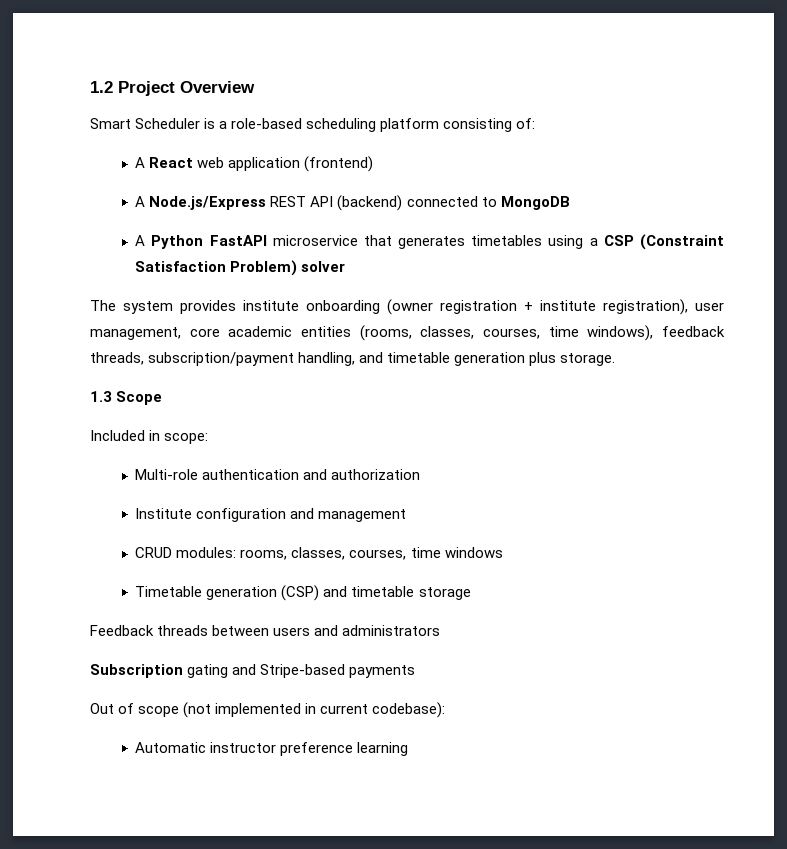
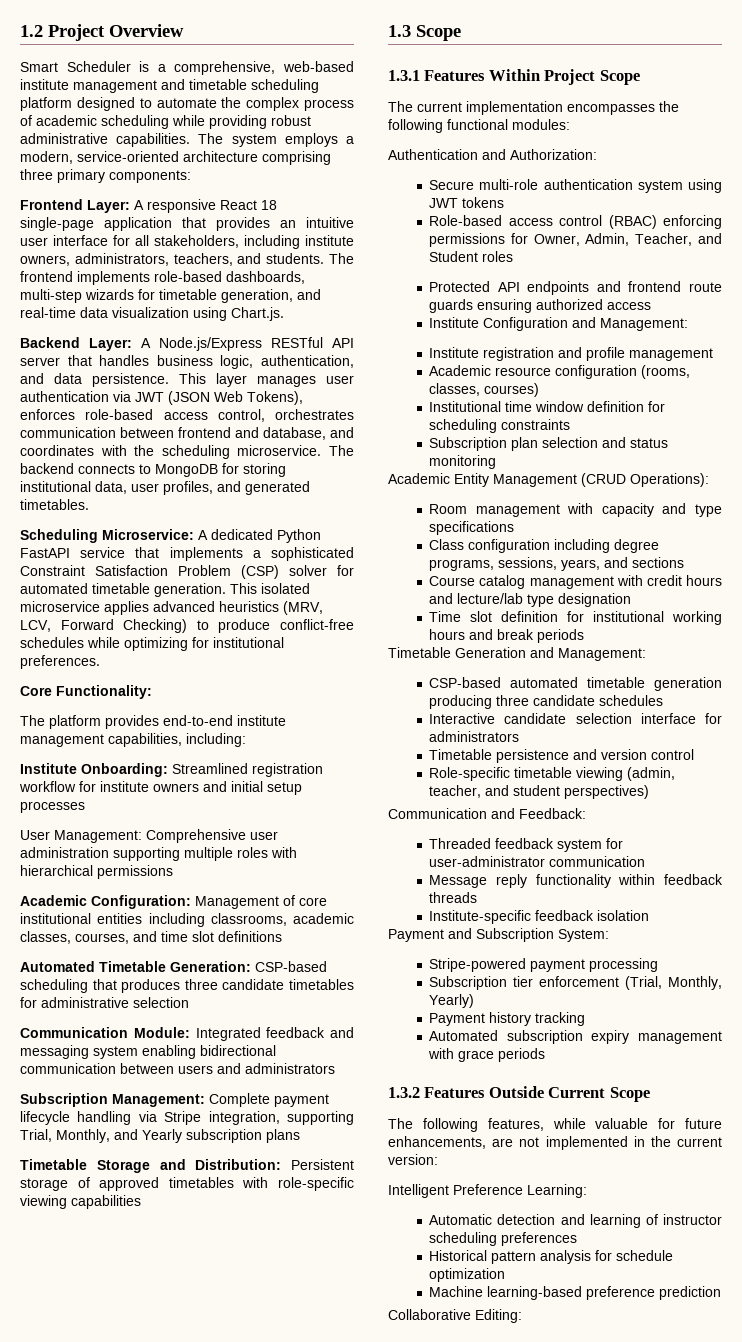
- Smart Scheduler is a role-based scheduling platform consisting of:
- A React web application (frontend)
- A Node.js/Express REST API (backend) connected to MongoDB
- A Python FastAPI microservice that generates timetables using a CSP (Constraint Satisfaction Problem) solver
- The system provides institute onboarding (owner registration + institute registration), user management, core academic entities (rooms, classes, courses, time windows), feedback threads, subscription/payment handling, and timetable generation plus storage.
- 1.3 Scope
- Included in scope:
- Multi-role authentication and authorization
- Institute configuration and management
- CRUD modules: rooms, classes, courses, time windows
- Timetable generation (CSP) and timetable storage
- Feedback threads between users and administrators
+ Smart Scheduler is a comprehensive, web-based institute management and timetable scheduling platform designed to automate the complex process of academic scheduling while providing robust administrative capabilities. The system employs a modern, service-oriented architecture comprising three primary components:
+ Frontend Layer: A responsive React 18 single-page application that provides an intuitive user interface for all stakeholders, including institute owners, administrators, teachers, and students. The frontend implements role-based dashboards, multi-step wizards for timetable generation, and real-time data visualization using Chart.js.
+ Backend Layer: A Node.js/Express RESTful API server that handles business logic, authentication, and data persistence. This layer manages user authentication via JWT (JSON Web Tokens), enforces role-based access control, orchestrates communication between frontend and database, and coordinates with the scheduling microservice. The backend connects to MongoDB for storing institutional data, user profiles, and generated timetables.
+ Scheduling Microservice: A dedicated Python FastAPI service that implements a sophisticated Constraint Satisfaction Problem (CSP) solver for automated timetable generation. This isolated microservice applies advanced heuristics (MRV, LCV, Forward Checking) to produce conflict-free schedules while optimizing for institutional preferences.
+ Core Functionality:
+ The platform provides end-to-end institute management capabilities, including:
+ Institute Onboarding: Streamlined registration workflow for institute owners and initial setup processes
+ User Management: Comprehensive user administration supporting multiple roles with hierarchical permissions
+ Academic Configuration: Management of core institutional entities including classrooms, academic classes, courses, and time slot definitions
+ Automated Timetable Generation: CSP-based scheduling that produces three candidate timetables for administrative selection
+ Communication Module: Integrated feedback and messaging system enabling bidirectional communication between users and administrators
- Subscription gating and Stripe-based payments
- Out of scope (not implemented in current codebase):
- Automatic instructor preference learning
+ Subscription Management: Complete payment lifecycle handling via Stripe integration, supporting Trial, Monthly, and Yearly subscription plans
+ Timetable Storage and Distribution: Persistent storage of approved timetables with role-specific viewing capabilities
+ 1.3 Scope
+ 1.3.1 Features Within Project Scope
+ The current implementation encompasses the following functional modules:
+ Authentication and Authorization:
+ Secure multi-role authentication system using JWT tokens
+ Role-based access control (RBAC) enforcing permissions for Owner, Admin, Teacher, and Student roles
+ Protected API endpoints and frontend route guards ensuring authorized access
+ Institute Configuration and Management:
+ Institute registration and profile management
+ Academic resource configuration (rooms, classes, courses)
+ Institutional time window definition for scheduling constraints
+ Subscription plan selection and status monitoring
+ Academic Entity Management (CRUD Operations):
+ Room management with capacity and type specifications
+ Class configuration including degree programs, sessions, years, and sections
+ Course catalog management with credit hours and lecture/lab type designation
+ Time slot definition for institutional working hours and break periods
+ Timetable Generation and Management:
+ CSP-based automated timetable generation producing three candidate schedules
+ Interactive candidate selection interface for administrators
+ Timetable persistence and version control
+ Role-specific timetable viewing (admin, teacher, and student perspectives)
+ Communication and Feedback:
+ Threaded feedback system for user-administrator communication
+ Message reply functionality within feedback threads
+ Institute-specific feedback isolation
+ Payment and Subscription System:
+ Stripe-powered payment processing
+ Subscription tier enforcement (Trial, Monthly, Yearly)
+ Payment history tracking
+ Automated subscription expiry management with grace periods
+ 1.3.2 Features Outside Current Scope
+ The following features, while valuable for future enhancements, are not implemented in the current version:
+ Intelligent Preference Learning:
+ Automatic detection and learning of instructor scheduling preferences
+ Historical pattern analysis for schedule optimization
+ Machine learning-based preference prediction
+ Collaborative Editing:

